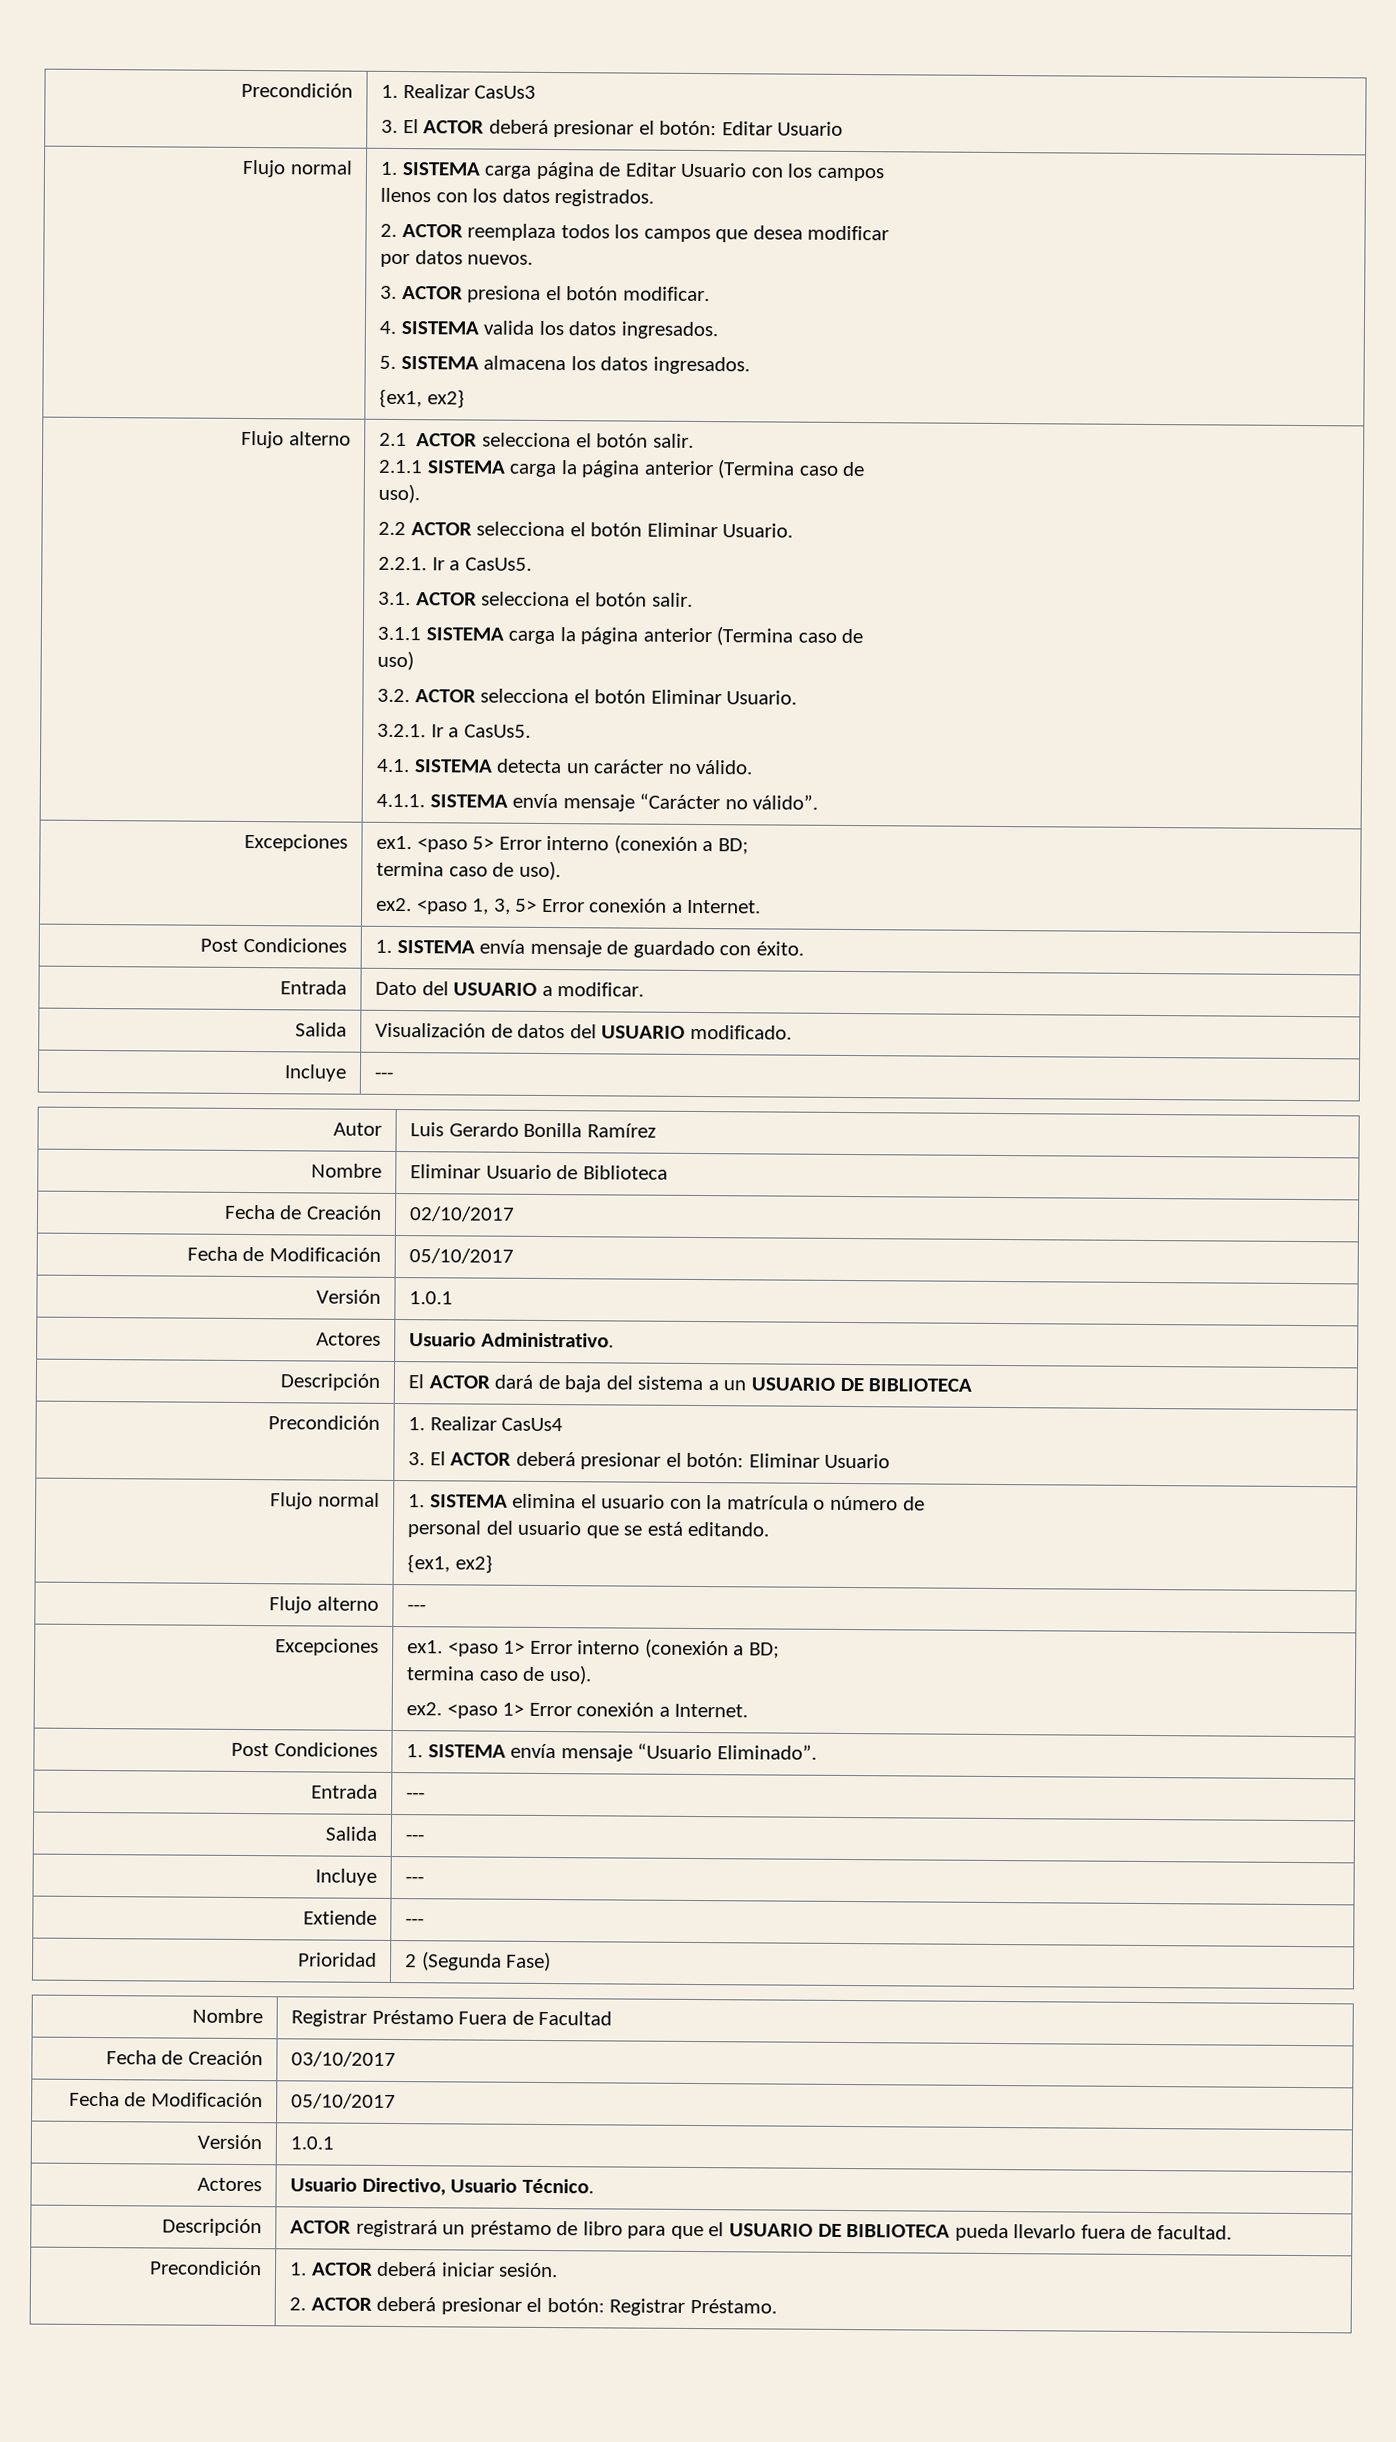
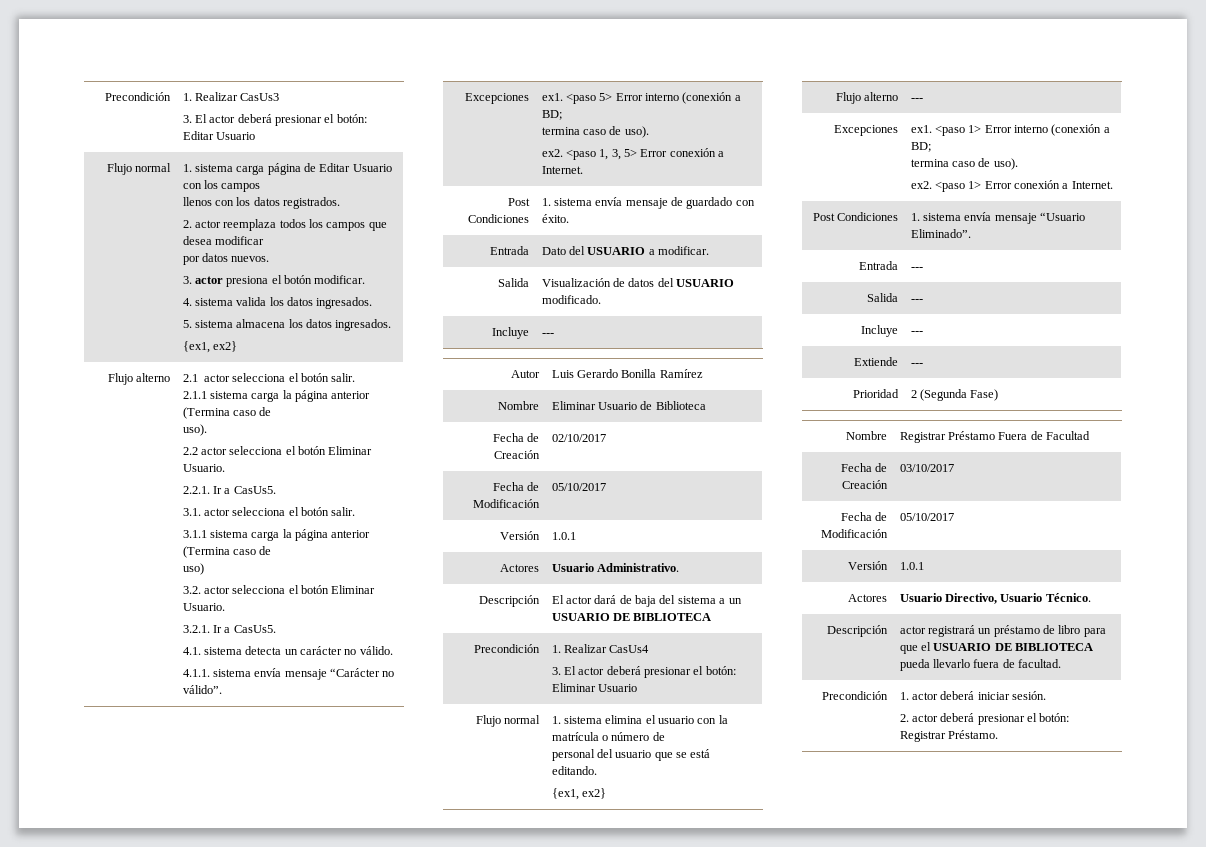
  Precondición | 1. Realizar CasUs3
- 3. El ACTOR deberá presionar el botón: Editar Usuario
+ 3. El actor deberá presionar el botón: Editar Usuario
- 1. SISTEMA carga página de Editar Usuario con los campos
+ 1. sistema carga página de Editar Usuario con los campos
- 2. ACTOR reemplaza todos los campos que desea modificar
+ 2. actor reemplaza todos los campos que desea modificar
- 3. ACTOR presiona el botón modificar.
+ 3. actor presiona el botón modificar.
- 4. SISTEMA valida los datos ingresados.
+ 4. sistema valida los datos ingresados.
- 5. SISTEMA almacena los datos ingresados.
+ 5. sistema almacena los datos ingresados.
- 2.1 ACTOR selecciona el botón salir.
+ 2.1 actor selecciona el botón salir.
- 2.1.1 SISTEMA carga la página anterior (Termina caso de
+ 2.1.1 sistema carga la página anterior (Termina caso de
- 2.2 ACTOR selecciona el botón Eliminar Usuario.
+ 2.2 actor selecciona el botón Eliminar Usuario.
- 3.1. ACTOR selecciona el botón salir.
+ 3.1. actor selecciona el botón salir.
- 3.1.1 SISTEMA carga la página anterior (Termina caso de
+ 3.1.1 sistema carga la página anterior (Termina caso de
- 3.2. ACTOR selecciona el botón Eliminar Usuario.
+ 3.2. actor selecciona el botón Eliminar Usuario.
- 4.1. SISTEMA detecta un carácter no válido.
+ 4.1. sistema detecta un carácter no válido.
- 4.1.1. SISTEMA envía mensaje “Carácter no válido”.
+ 4.1.1. sistema envía mensaje “Carácter no válido”.
- Post Condiciones | 1. SISTEMA envía mensaje de guardado con éxito.
+ Post Condiciones | 1. sistema envía mensaje de guardado con éxito.
- Descripción | El ACTOR dará de baja del sistema a un USUARIO DE BIBLIOTECA
+ Descripción | El actor dará de baja del sistema a un USUARIO DE BIBLIOTECA
  Precondición | 1. Realizar CasUs4
- 3. El ACTOR deberá presionar el botón: Eliminar Usuario
+ 3. El actor deberá presionar el botón: Eliminar Usuario
- Flujo normal | 1. SISTEMA elimina el usuario con la matrícula o número de
+ Flujo normal | 1. sistema elimina el usuario con la matrícula o número de
- Post Condiciones | 1. SISTEMA envía mensaje “Usuario Eliminado”.
+ Post Condiciones | 1. sistema envía mensaje “Usuario Eliminado”.
- Descripción | ACTOR registrará un préstamo de libro para que el USUARIO DE BIBLIOTECA pueda llevarlo fuera de facultad.
+ Descripción | actor registrará un préstamo de libro para que el USUARIO DE BIBLIOTECA pueda llevarlo fuera de facultad.
- Precondición | 1. ACTOR deberá iniciar sesión.
- 2. ACTOR deberá presionar el botón: Registrar Préstamo.
+ Precondición | 1. actor deberá iniciar sesión.
+ 2. actor deberá presionar el botón: Registrar Préstamo.

